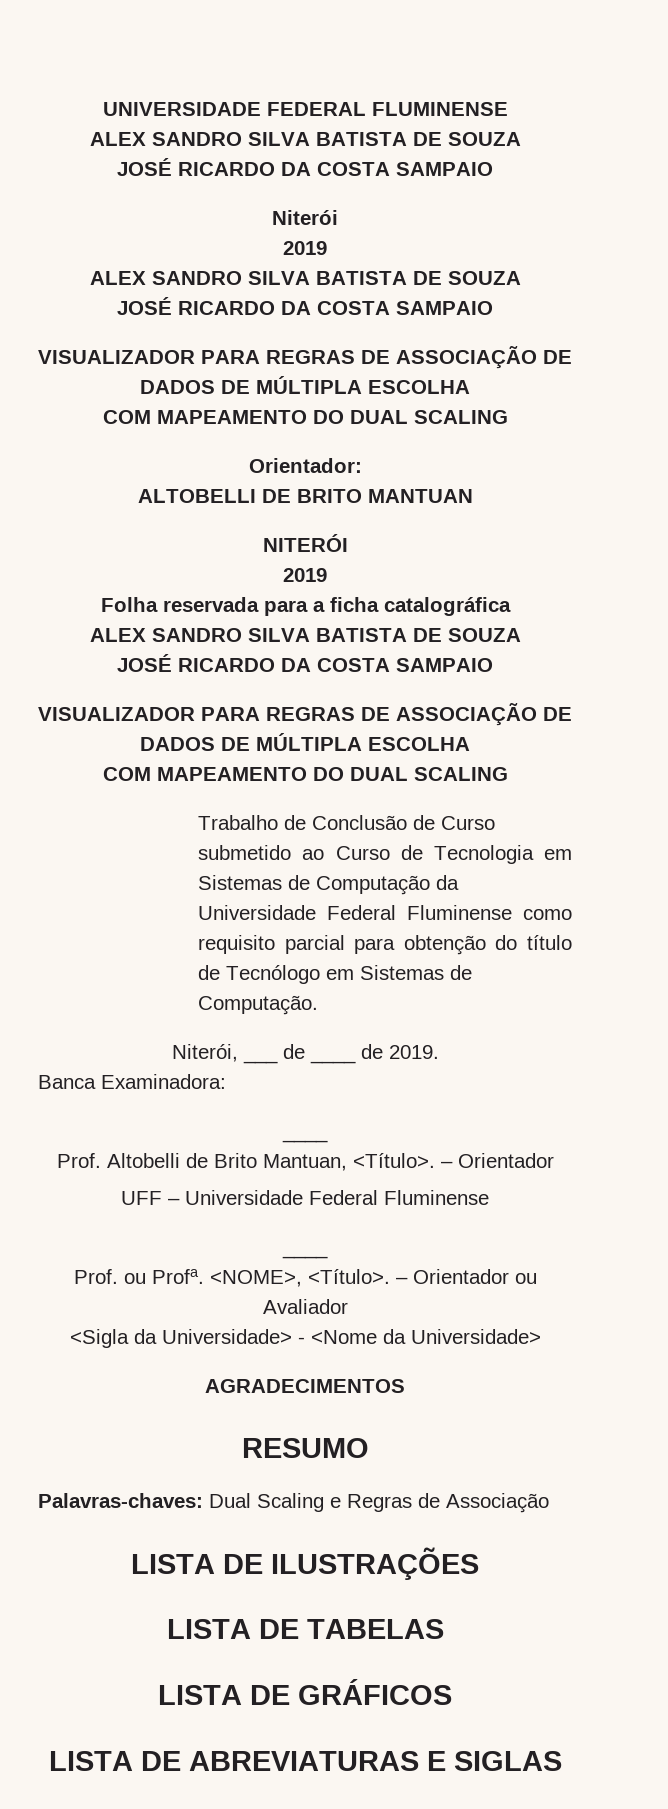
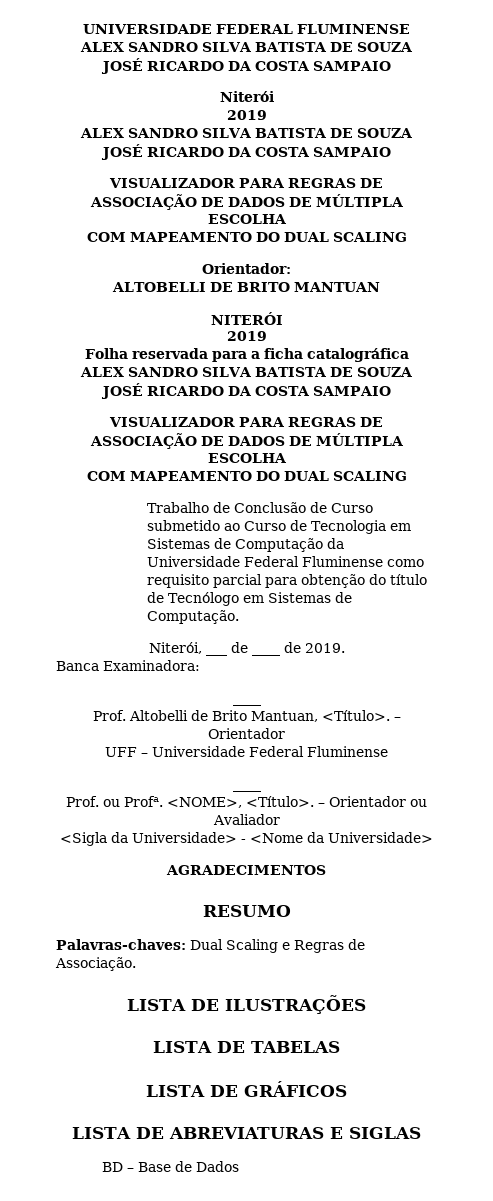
- Palavras-chaves: Dual Scaling e Regras de Associação
+ Palavras-chaves: Dual Scaling e Regras de Associação.
+ BD – Base de Dados

